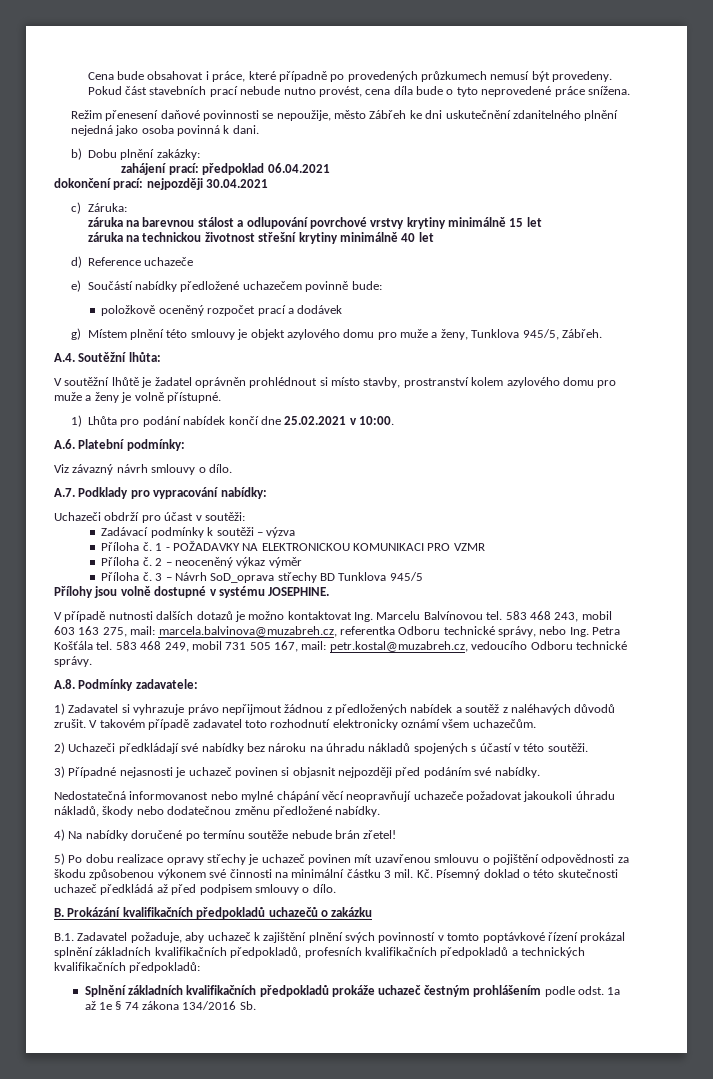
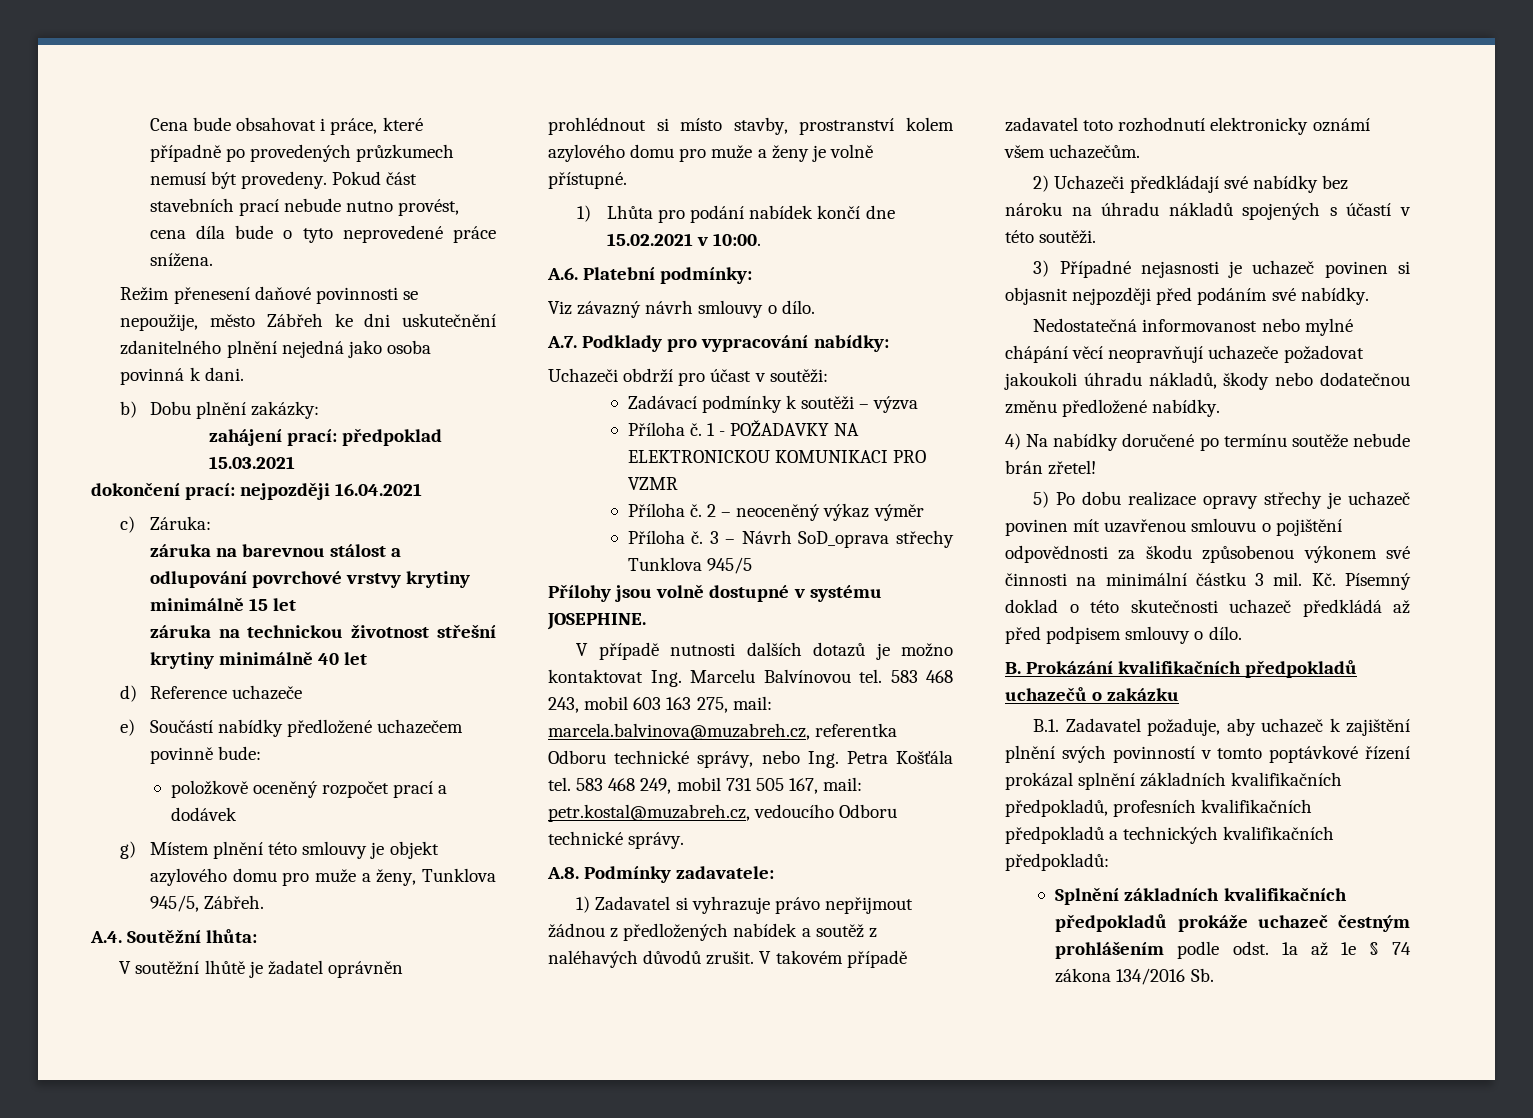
- zahájení prací: předpoklad 06.04.2021
+ zahájení prací: předpoklad 15.03.2021
- dokončení prací: nejpozději 30.04.2021
+ dokončení prací: nejpozději 16.04.2021
- 1) Lhůta pro podání nabídek končí dne 25.02.2021 v 10:00.
+ 1) Lhůta pro podání nabídek končí dne 15.02.2021 v 10:00.
- 3 – Návrh SoD_oprava střechy BD Tunklova 945/5
+ 3 – Návrh SoD_oprava střechy Tunklova 945/5

